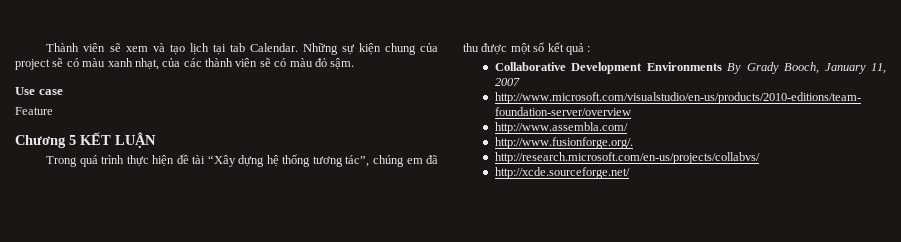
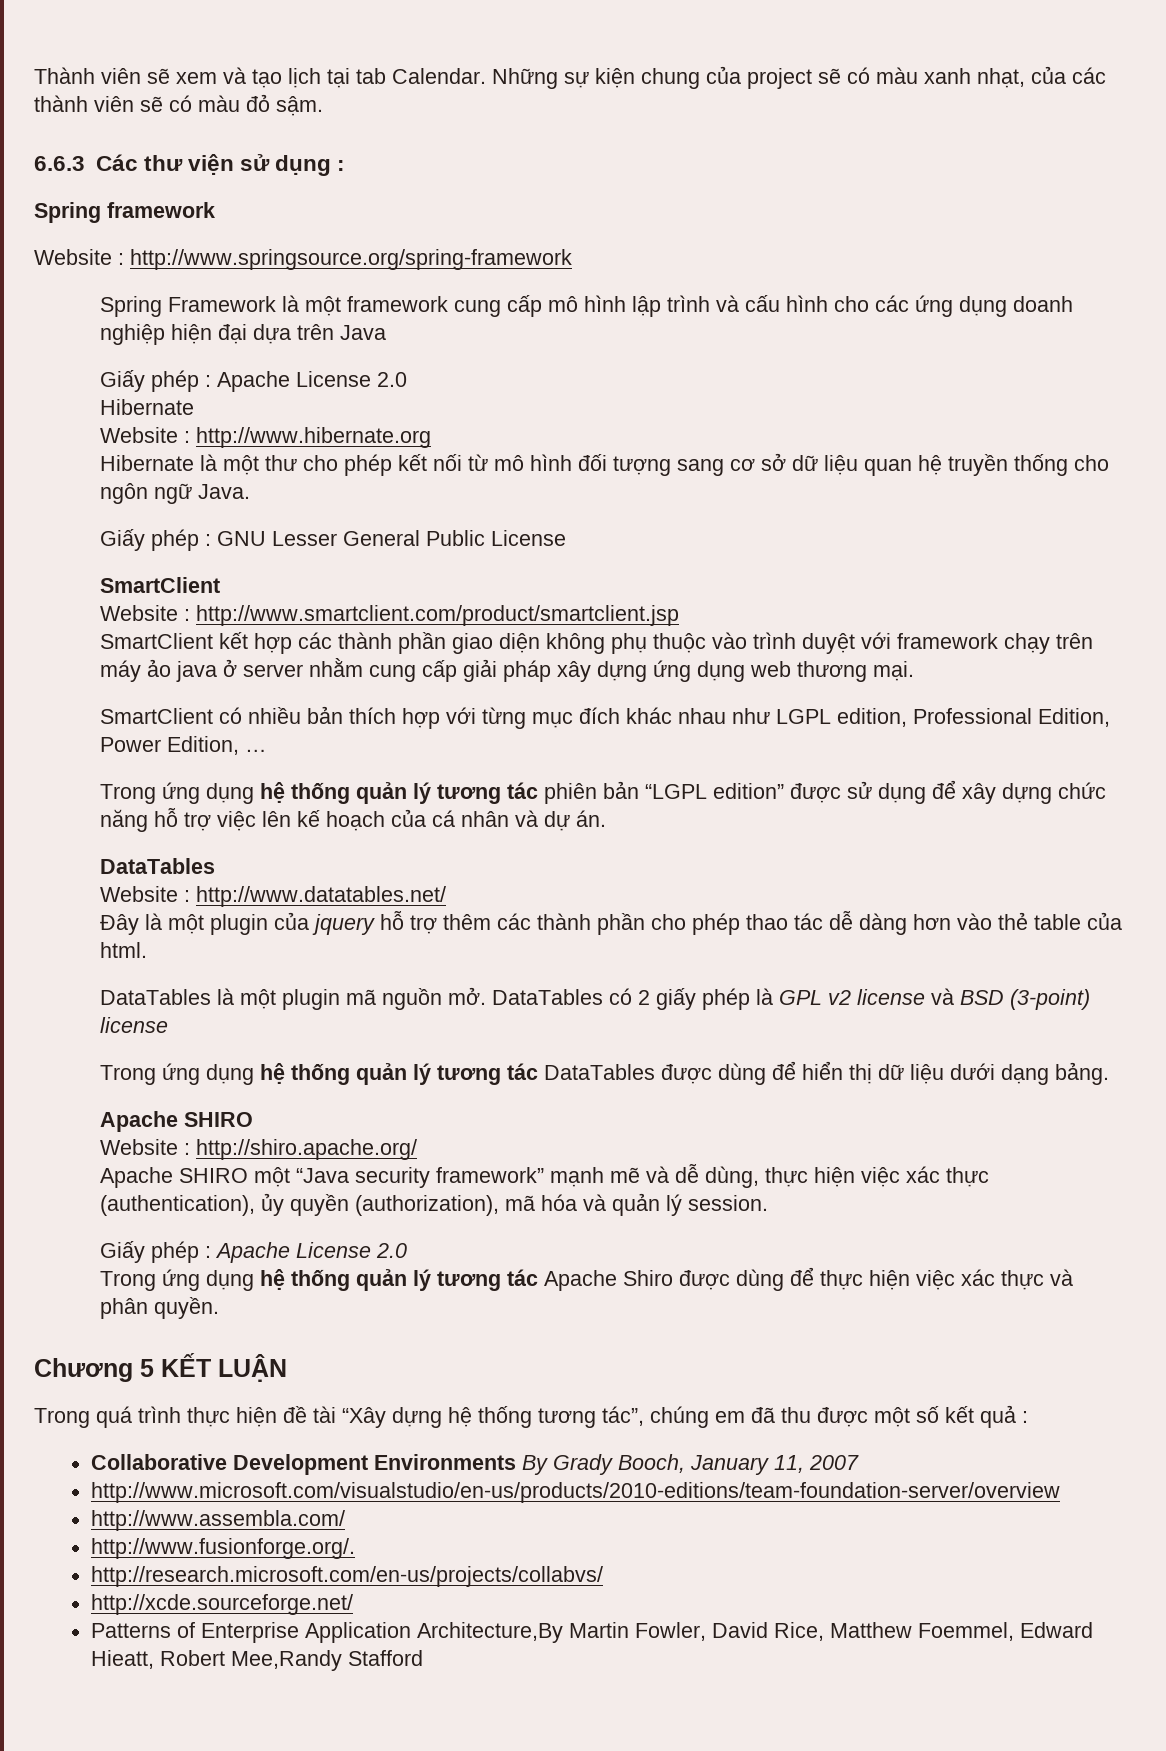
- Use case
- Feature
+ 6.6.3 Các thư viện sử dụng :
+ Spring framework
+ Website : http://www.springsource.org/spring-framework
+ Spring Framework là một framework cung cấp mô hình lập trình và cấu hình cho các ứng dụng doanh nghiệp hiện đại dựa trên Java
+ Giấy phép : Apache License 2.0
+ Hibernate
+ Website : http://www.hibernate.org
+ Hibernate là một thư cho phép kết nối từ mô hình đối tượng sang cơ sở dữ liệu quan hệ truyền thống cho ngôn ngữ Java.
+ Giấy phép : GNU Lesser General Public License
+ SmartClient
+ Website : http://www.smartclient.com/product/smartclient.jsp
+ SmartClient kết hợp các thành phần giao diện không phụ thuộc vào trình duyệt với framework chạy trên máy ảo java ở server nhằm cung cấp giải pháp xây dựng ứng dụng web thương mại.
+ SmartClient có nhiều bản thích hợp với từng mục đích khác nhau như LGPL edition, Professional Edition, Power Edition, …
+ Trong ứng dụng hệ thống quản lý tương tác phiên bản “LGPL edition” được sử dụng để xây dựng chức năng hỗ trợ việc lên kế hoạch của cá nhân và dự án.
+ DataTables
+ Website : http://www.datatables.net/
+ Đây là một plugin của jquery hỗ trợ thêm các thành phần cho phép thao tác dễ dàng hơn vào thẻ table của html.
+ DataTables là một plugin mã nguồn mở. DataTables có 2 giấy phép là GPL v2 license và BSD (3-point) license
+ Trong ứng dụng hệ thống quản lý tương tác DataTables được dùng để hiển thị dữ liệu dưới dạng bảng.
+ Apache SHIRO
+ Website : http://shiro.apache.org/
+ Apache SHIRO một “Java security framework” mạnh mẽ và dễ dùng, thực hiện việc xác thực (authentication), ủy quyền (authorization), mã hóa và quản lý session.
+ Giấy phép : Apache License 2.0
+ Trong ứng dụng hệ thống quản lý tương tác Apache Shiro được dùng để thực hiện việc xác thực và phân quyền.
+ Patterns of Enterprise Application Architecture,By Martin Fowler, David Rice, Matthew Foemmel, Edward Hieatt, Robert Mee,Randy Stafford

